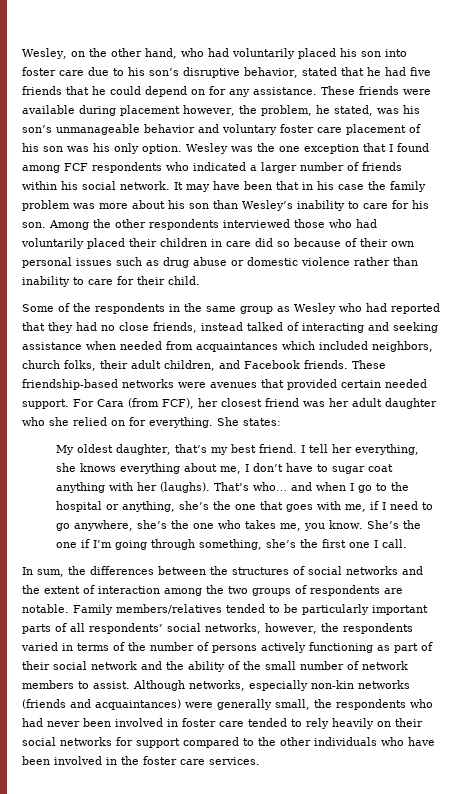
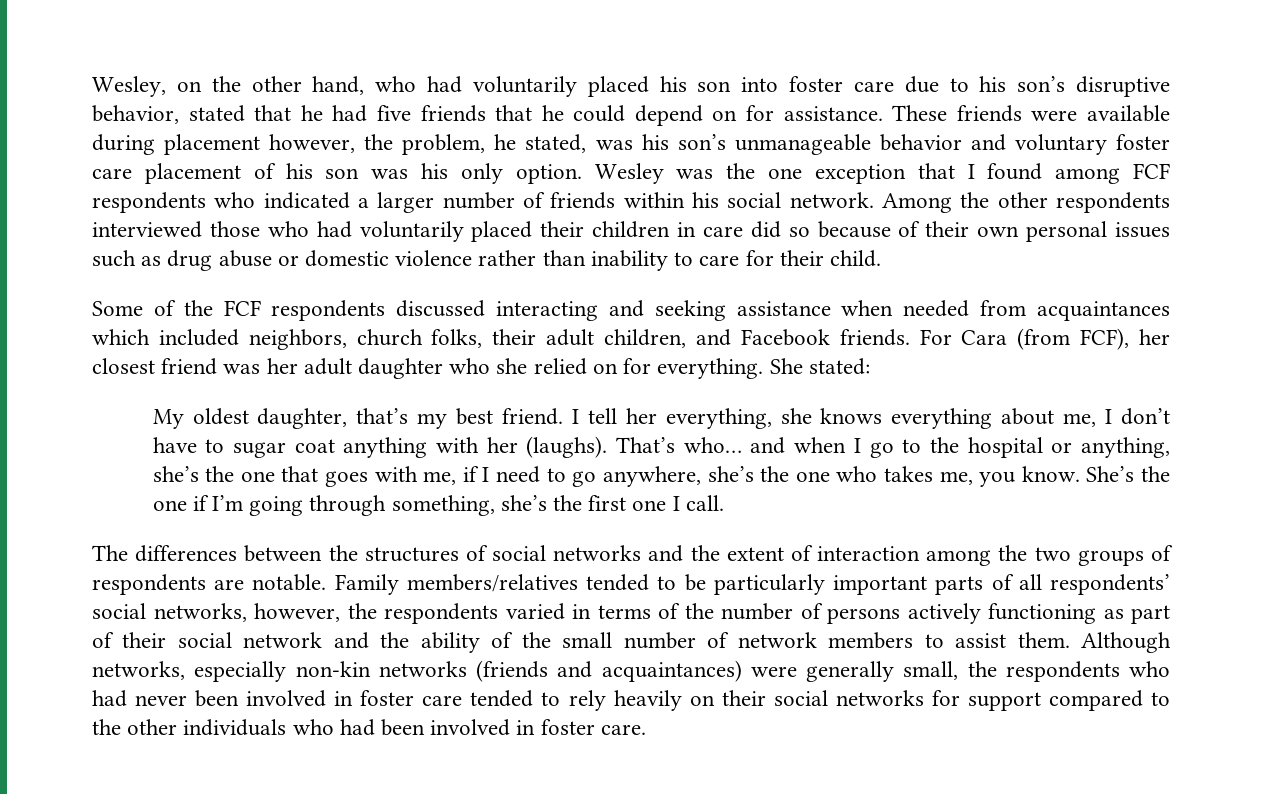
- Wesley, on the other hand, who had voluntarily placed his son into foster care due to his son’s disruptive behavior, stated that he had five friends that he could depend on for any assistance.
+ Wesley, on the other hand, who had voluntarily placed his son into foster care due to his son’s disruptive behavior, stated that he had five friends that he could depend on for assistance.
- It may have been that in his case the family problem was more about his son than Wesley’s inability to care for his son.
- Some of the respondents in the same group as Wesley who had reported that they had no close friends, instead talked of interacting and seeking assistance when needed from acquaintances which included neighbors, church folks, their adult children, and Facebook friends.
+ Some of the FCF respondents discussed interacting and seeking assistance when needed from acquaintances which included neighbors, church folks, their adult children, and Facebook friends.
- These friendship-based networks were avenues that provided certain needed support.
- She states:
+ She stated:
- In sum, the differences between the structures of social networks and the extent of interaction among the two groups of respondents are notable.
+ The differences between the structures of social networks and the extent of interaction among the two groups of respondents are notable.
- Family members/relatives tended to be particularly important parts of all respondents’ social networks, however, the respondents varied in terms of the number of persons actively functioning as part of their social network and the ability of the small number of network members to assist.
+ Family members/relatives tended to be particularly important parts of all respondents’ social networks, however, the respondents varied in terms of the number of persons actively functioning as part of their social network and the ability of the small number of network members to assist them.
- Although networks, especially non-kin networks (friends and acquaintances) were generally small, the respondents who had never been involved in foster care tended to rely heavily on their social networks for support compared to the other individuals who have been involved in the foster care services.
+ Although networks, especially non-kin networks (friends and acquaintances) were generally small, the respondents who had never been involved in foster care tended to rely heavily on their social networks for support compared to the other individuals who had been involved in foster care.

